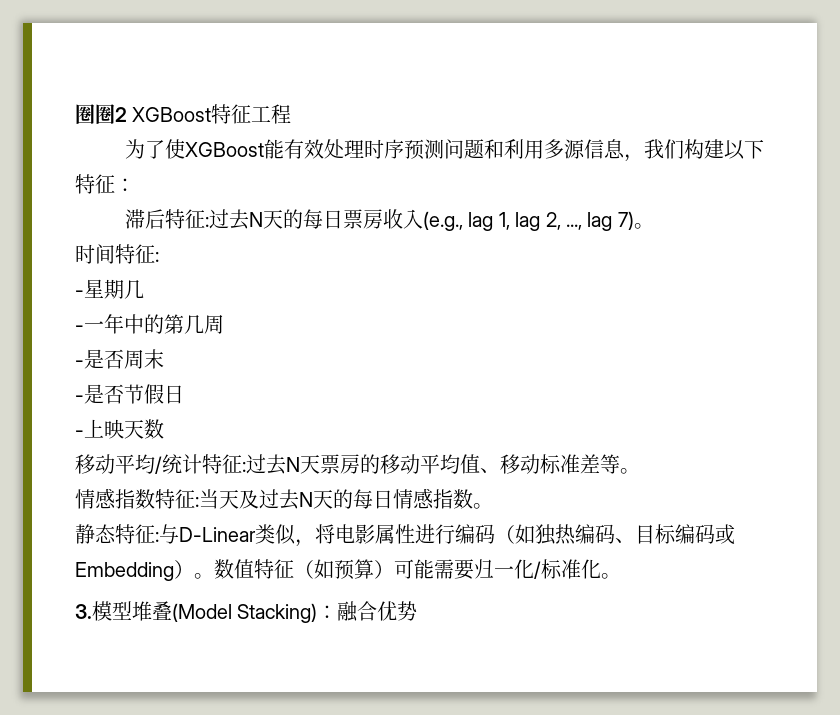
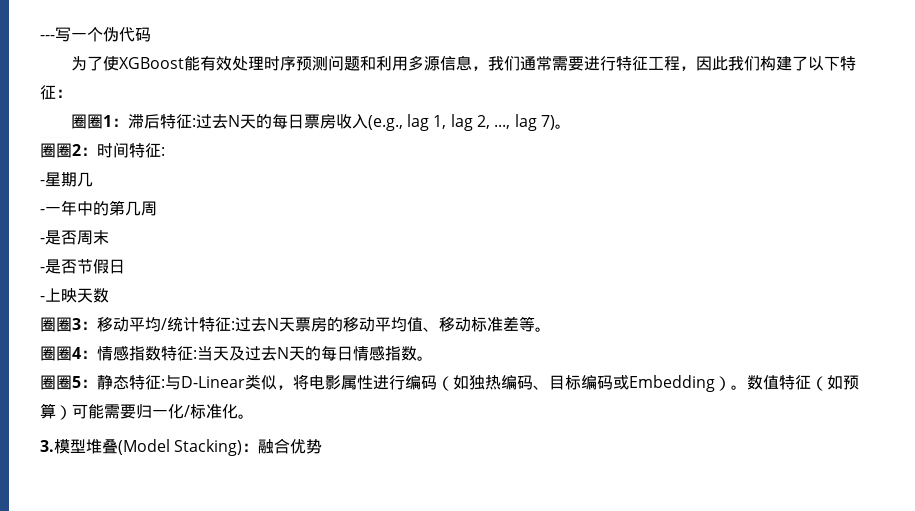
- 圈圈2 XGBoost特征工程
+ ---写一个伪代码
- 为了使XGBoost能有效处理时序预测问题和利用多源信息，我们构建以下特征：
+ 为了使XGBoost能有效处理时序预测问题和利用多源信息，我们通常需要进行特征工程，因此我们构建了以下特征：
- 滞后特征:过去N天的每日票房收入(e.g., lag 1, lag 2, ..., lag 7)。
+ 圈圈1：滞后特征:过去N天的每日票房收入(e.g., lag 1, lag 2, ..., lag 7)。
- 时间特征:
+ 圈圈2：时间特征:
- 移动平均/统计特征:过去N天票房的移动平均值、移动标准差等。
+ 圈圈3：移动平均/统计特征:过去N天票房的移动平均值、移动标准差等。
- 情感指数特征:当天及过去N天的每日情感指数。
+ 圈圈4：情感指数特征:当天及过去N天的每日情感指数。
- 静态特征:与D-Linear类似，将电影属性进行编码（如独热编码、目标编码或Embedding）。
+ 圈圈5：静态特征:与D-Linear类似，将电影属性进行编码（如独热编码、目标编码或Embedding）。

